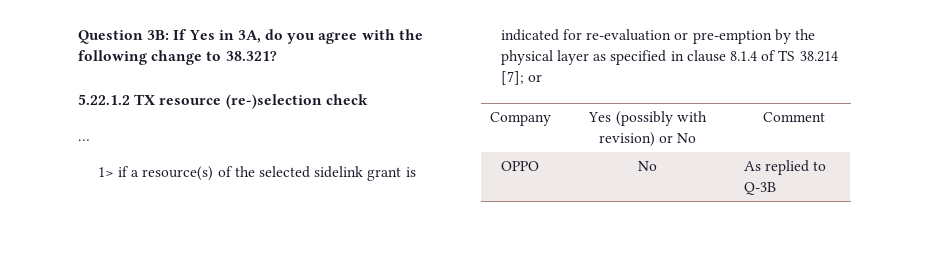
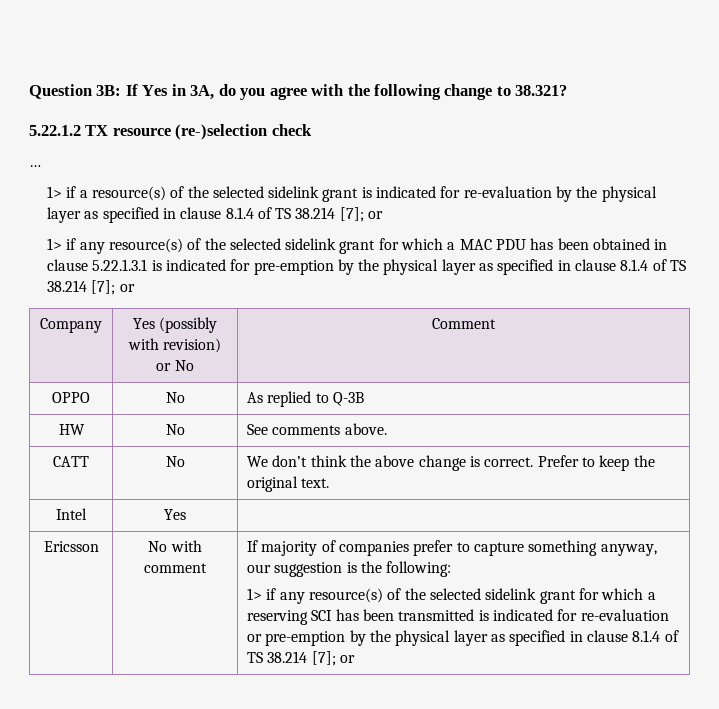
- 1> if a resource(s) of the selected sidelink grant is indicated for re-evaluation or pre-emption by the physical layer as specified in clause 8.1.4 of TS 38.214 [7]; or
+ 1> if a resource(s) of the selected sidelink grant is indicated for re-evaluation by the physical layer as specified in clause 8.1.4 of TS 38.214 [7]; or
+ 1> if any resource(s) of the selected sidelink grant for which a MAC PDU has been obtained in clause 5.22.1.3.1 is indicated for pre-emption by the physical layer as specified in clause 8.1.4 of TS 38.214 [7]; or
+ HW | No | See comments above.
+ CATT | No | We don’t think the above change is correct. Prefer to keep the original text.
+ Intel | Yes |
+ Ericsson | No with comment | If majority of companies prefer to capture something anyway, our suggestion is the following:
+ 1> if any resource(s) of the selected sidelink grant for which a reserving SCI has been transmitted is indicated for re-evaluation or pre-emption by the physical layer as specified in clause 8.1.4 of TS 38.214 [7]; or

